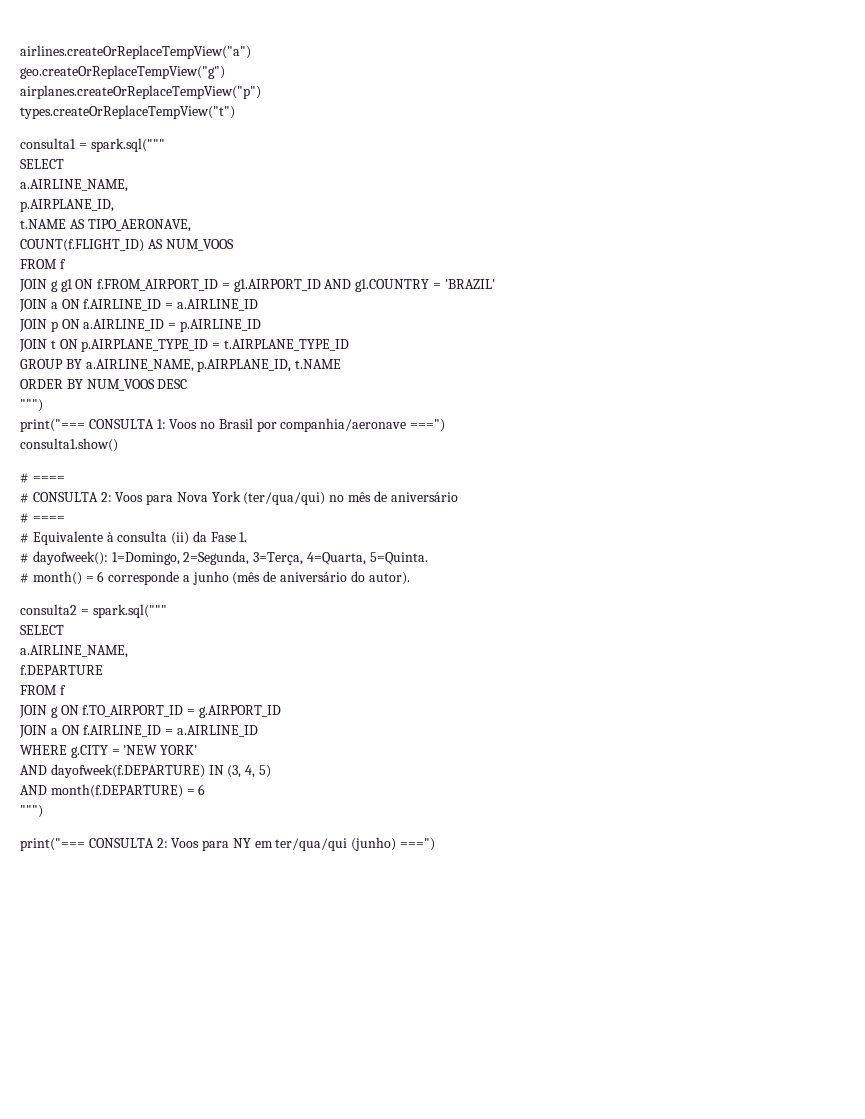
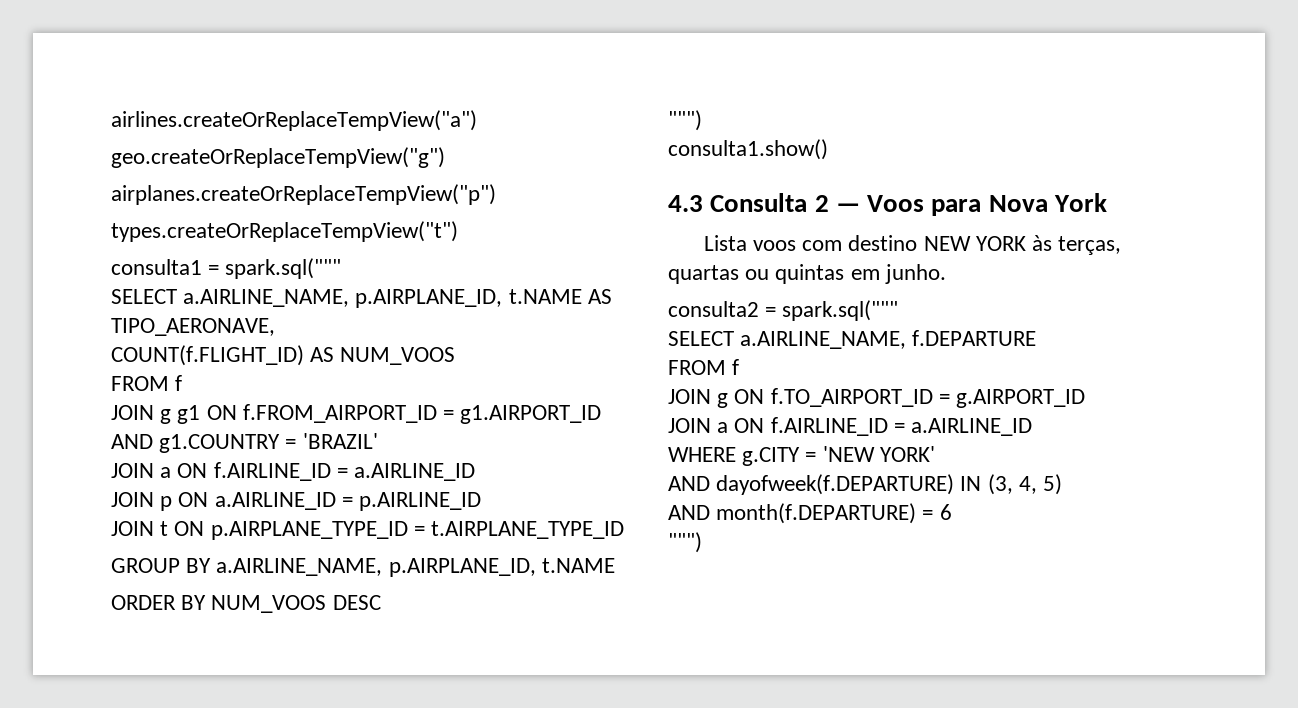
  consulta1 = spark.sql("""
- SELECT
- a.AIRLINE_NAME,
- p.AIRPLANE_ID,
- t.NAME AS TIPO_AERONAVE,
+ SELECT a.AIRLINE_NAME, p.AIRPLANE_ID, t.NAME AS TIPO_AERONAVE,
- print("=== CONSULTA 1: Voos no Brasil por companhia/aeronave ===")
  consulta1.show()
- # ====
- # CONSULTA 2: Voos para Nova York (ter/qua/qui) no mês de aniversário
- # ====
- # Equivalente à consulta (ii) da Fase 1.
- # dayofweek(): 1=Domingo, 2=Segunda, 3=Terça, 4=Quarta, 5=Quinta.
- # month() = 6 corresponde a junho (mês de aniversário do autor).
+ 4.3 Consulta 2 — Voos para Nova York
+ Lista voos com destino NEW YORK às terças, quartas ou quintas em junho.
  consulta2 = spark.sql("""
- SELECT
- a.AIRLINE_NAME,
- f.DEPARTURE
+ SELECT a.AIRLINE_NAME, f.DEPARTURE
- print("=== CONSULTA 2: Voos para NY em ter/qua/qui (junho) ===")

